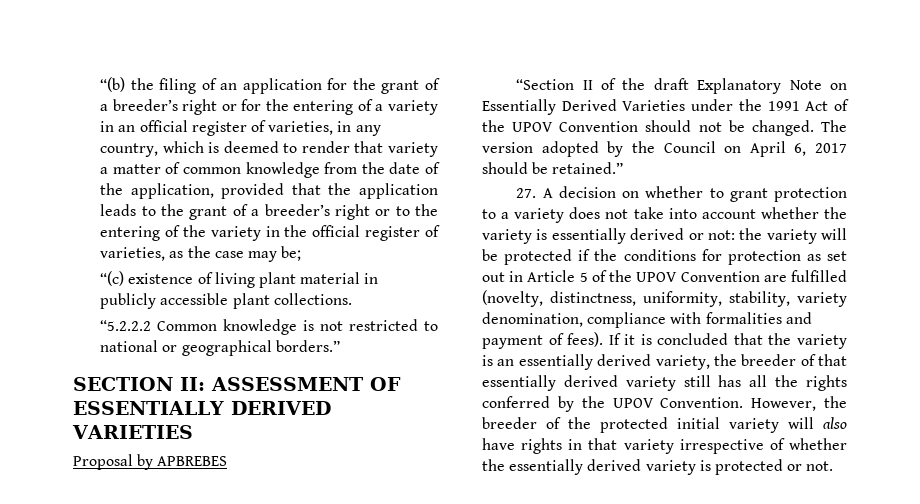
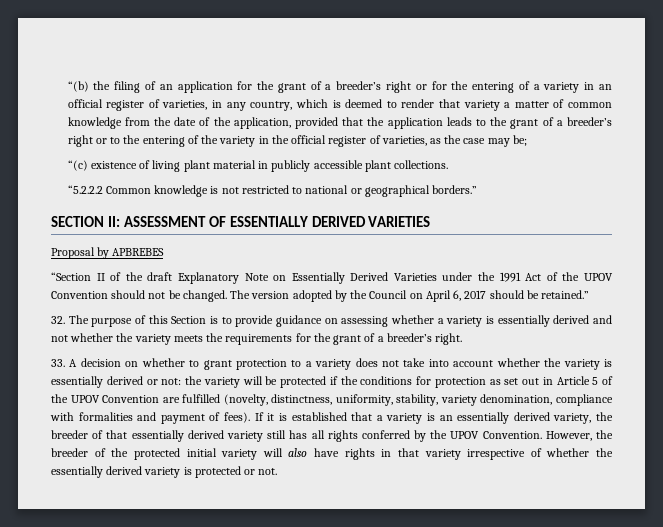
- 27. A decision on whether to grant protection to a variety does not take into account whether the variety is essentially derived or not: the variety will be protected if the conditions for protection as set out in Article 5 of the UPOV Convention are fulfilled (novelty, distinctness, uniformity, stability, variety denomination, compliance with formalities and payment of fees).
+ 32. The purpose of this Section is to provide guidance on assessing whether a variety is essentially derived and not whether the variety meets the requirements for the grant of a breeder’s right.
+ 33. A decision on whether to grant protection to a variety does not take into account whether the variety is essentially derived or not: the variety will be protected if the conditions for protection as set out in Article 5 of the UPOV Convention are fulfilled (novelty, distinctness, uniformity, stability, variety denomination, compliance with formalities and payment of fees).
- If it is concluded that the variety is an essentially derived variety, the breeder of that essentially derived variety still has all the rights conferred by the UPOV Convention.
+ If it is established that a variety is an essentially derived variety, the breeder of that essentially derived variety still has all rights conferred by the UPOV Convention.

